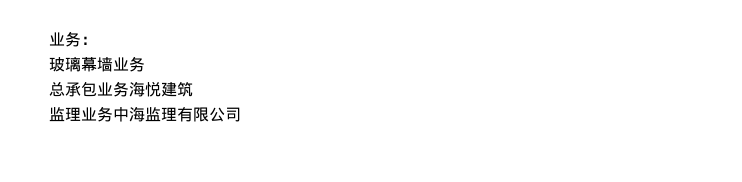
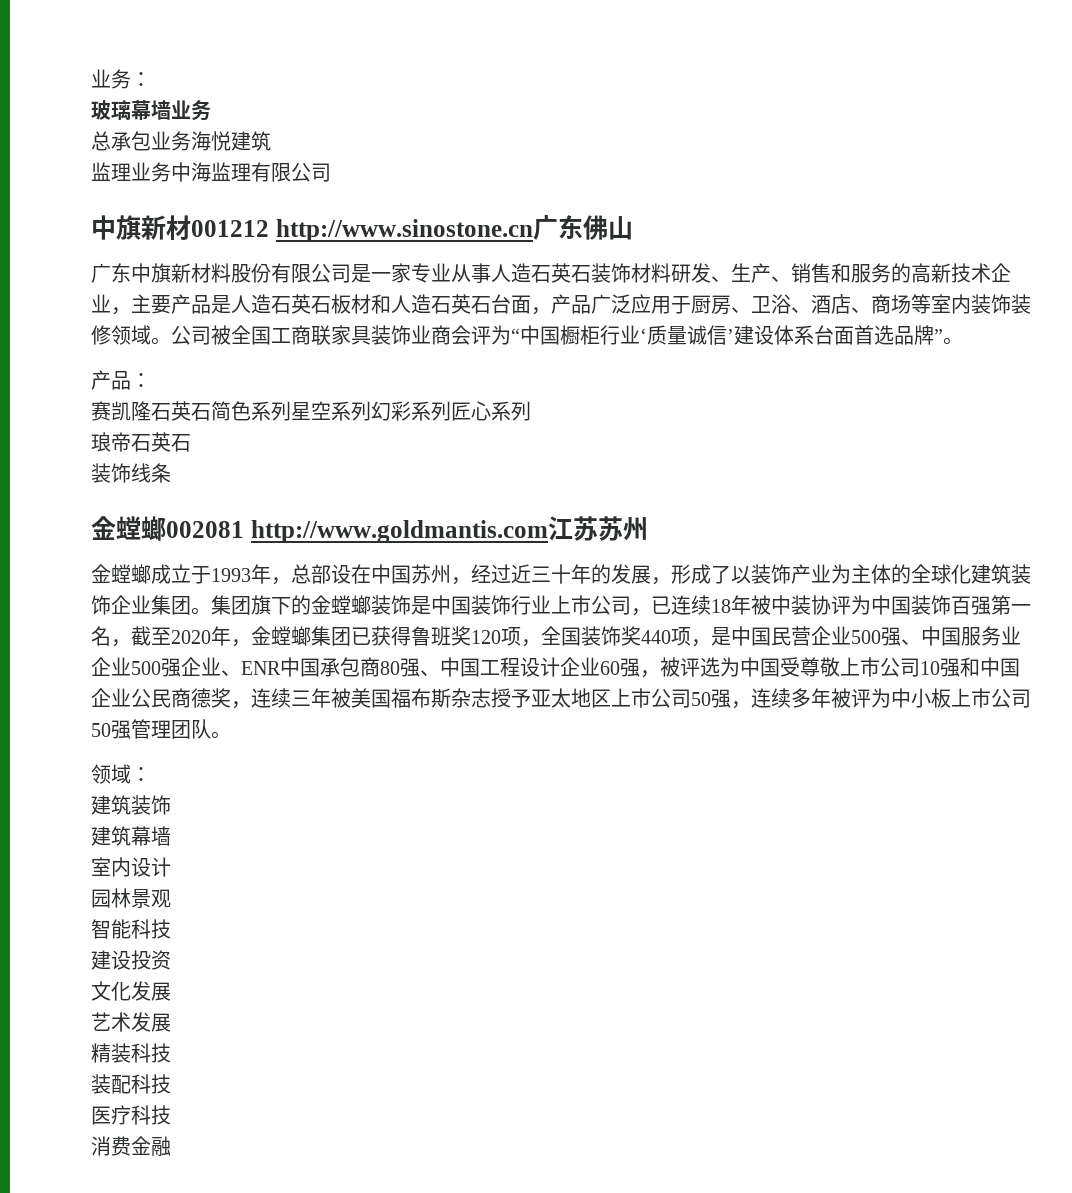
+ 中旗新材001212 http://www.sinostone.cn广东佛山
+ 广东中旗新材料股份有限公司是一家专业从事人造石英石装饰材料研发、生产、销售和服务的高新技术企业，主要产品是人造石英石板材和人造石英石台面，产品广泛应用于厨房、卫浴、酒店、商场等室内装饰装修领域。公司被全国工商联家具装饰业商会评为“中国橱柜行业‘质量诚信’建设体系台面首选品牌”。
+ 产品：
+ 赛凯隆石英石简色系列星空系列幻彩系列匠心系列
+ 琅帝石英石
+ 装饰线条
+ 金螳螂002081 http://www.goldmantis.com江苏苏州
+ 金螳螂成立于1993年，总部设在中国苏州，经过近三十年的发展，形成了以装饰产业为主体的全球化建筑装饰企业集团。集团旗下的金螳螂装饰是中国装饰行业上市公司，已连续18年被中装协评为中国装饰百强第一名，截至2020年，金螳螂集团已获得鲁班奖120项，全国装饰奖440项，是中国民营企业500强、中国服务业企业500强企业、ENR中国承包商80强、中国工程设计企业60强，被评选为中国受尊敬上市公司10强和中国企业公民商德奖，连续三年被美国福布斯杂志授予亚太地区上市公司50强，连续多年被评为中小板上市公司50强管理团队。
+ 领域：
+ 建筑装饰
+ 建筑幕墙
+ 室内设计
+ 园林景观
+ 智能科技
+ 建设投资
+ 文化发展
+ 艺术发展
+ 精装科技
+ 装配科技
+ 医疗科技
+ 消费金融

